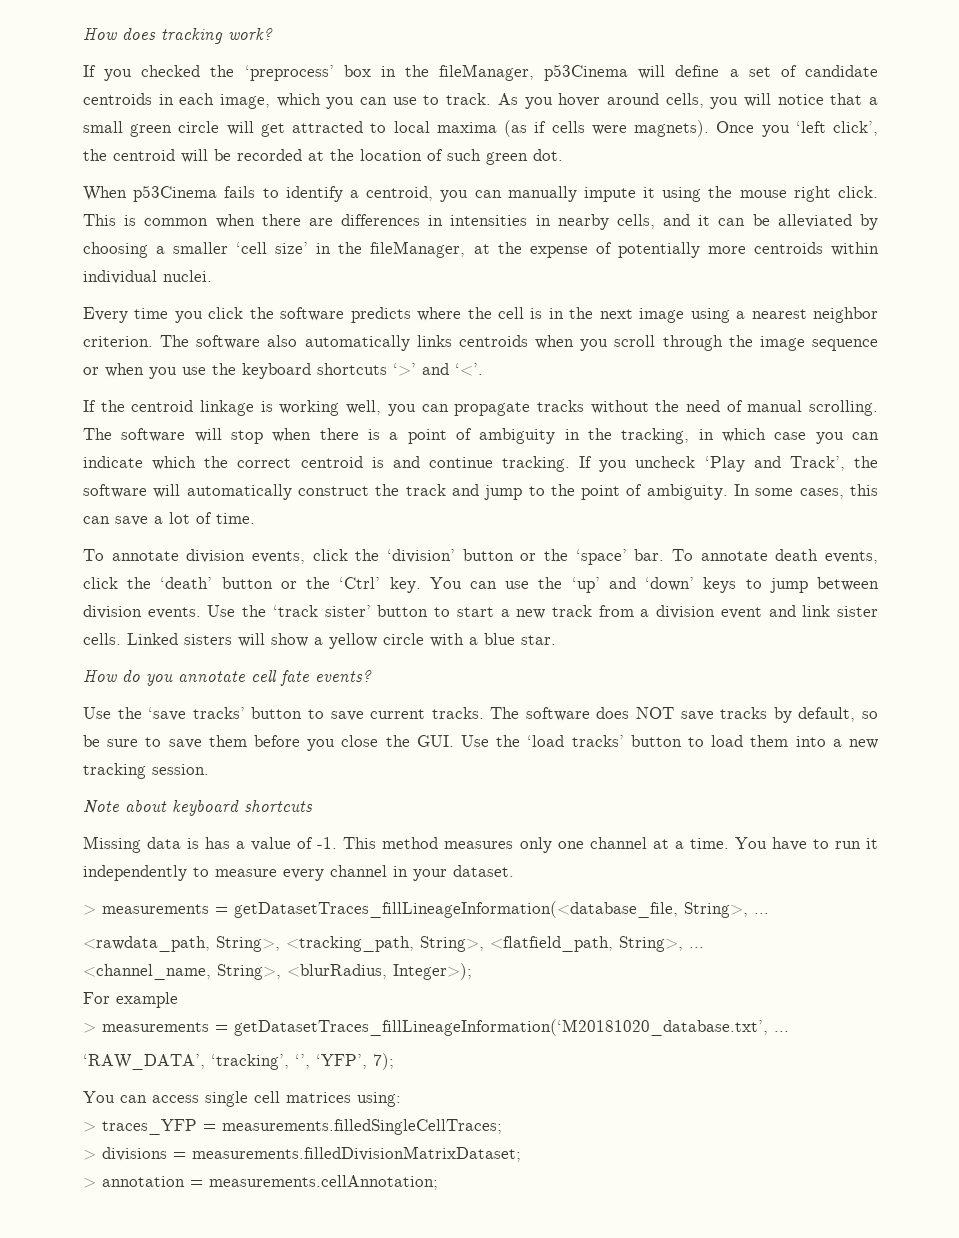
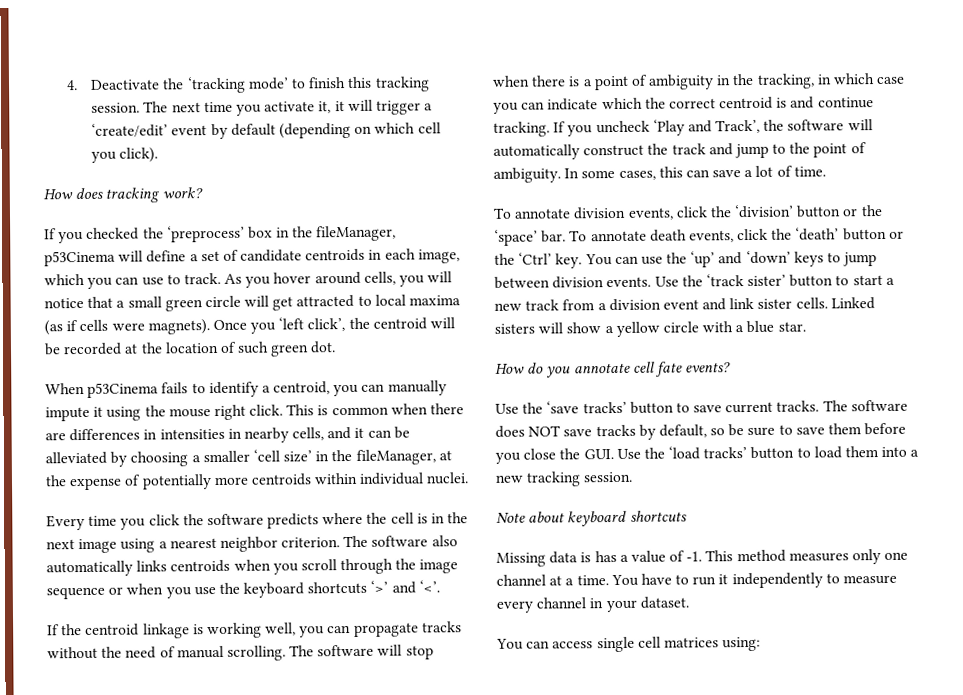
+ 4. Deactivate the ‘tracking mode’ to finish this tracking session. The next time you activate it, it will trigger a ‘create/edit’ event by default (depending on which cell you click).
- > measurements = getDatasetTraces_fillLineageInformation(<database_file, String>, ...
- <rawdata_path, String>, <tracking_path, String>, <flatfield_path, String>, ...
- <channel_name, String>, <blurRadius, Integer>);
- For example
- > measurements = getDatasetTraces_fillLineageInformation(‘M20181020_database.txt’, ...
- ‘RAW_DATA’, ‘tracking’, ‘’, ‘YFP’, 7);
- > traces_YFP = measurements.filledSingleCellTraces;
- > divisions = measurements.filledDivisionMatrixDataset;
- > annotation = measurements.cellAnnotation;

